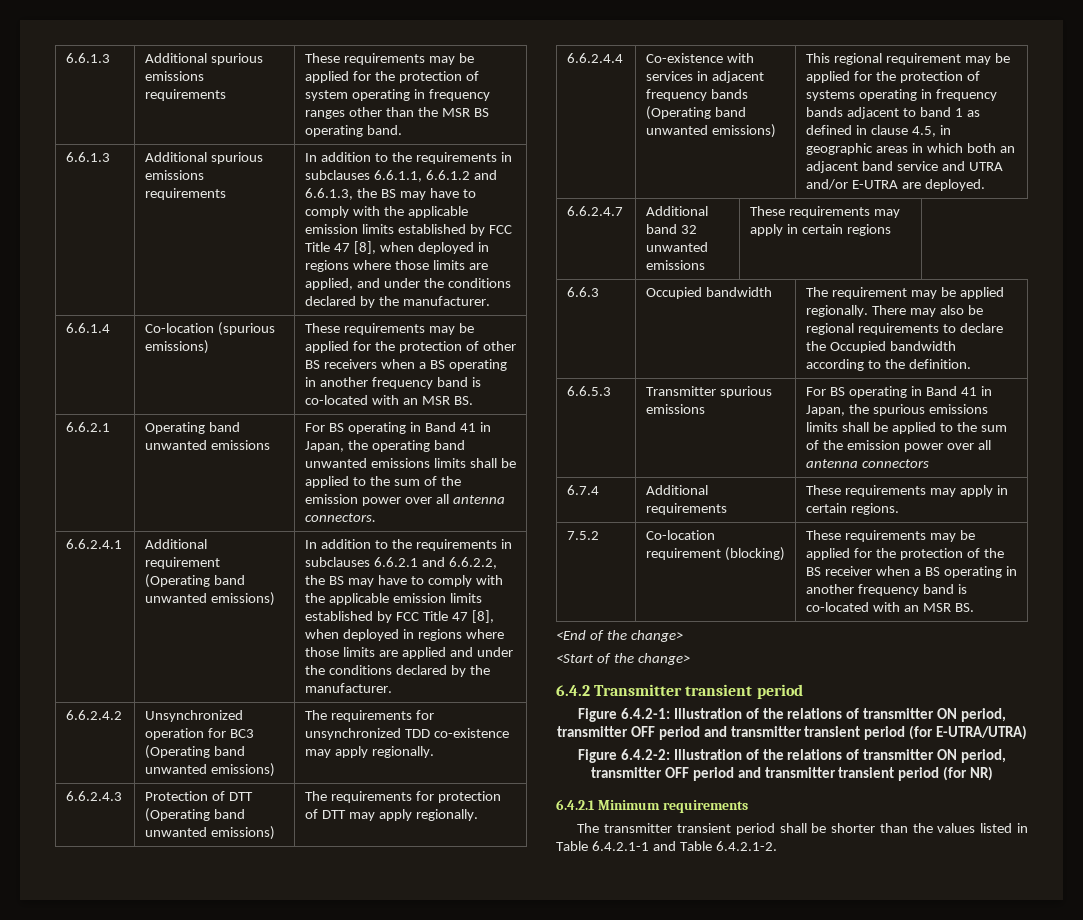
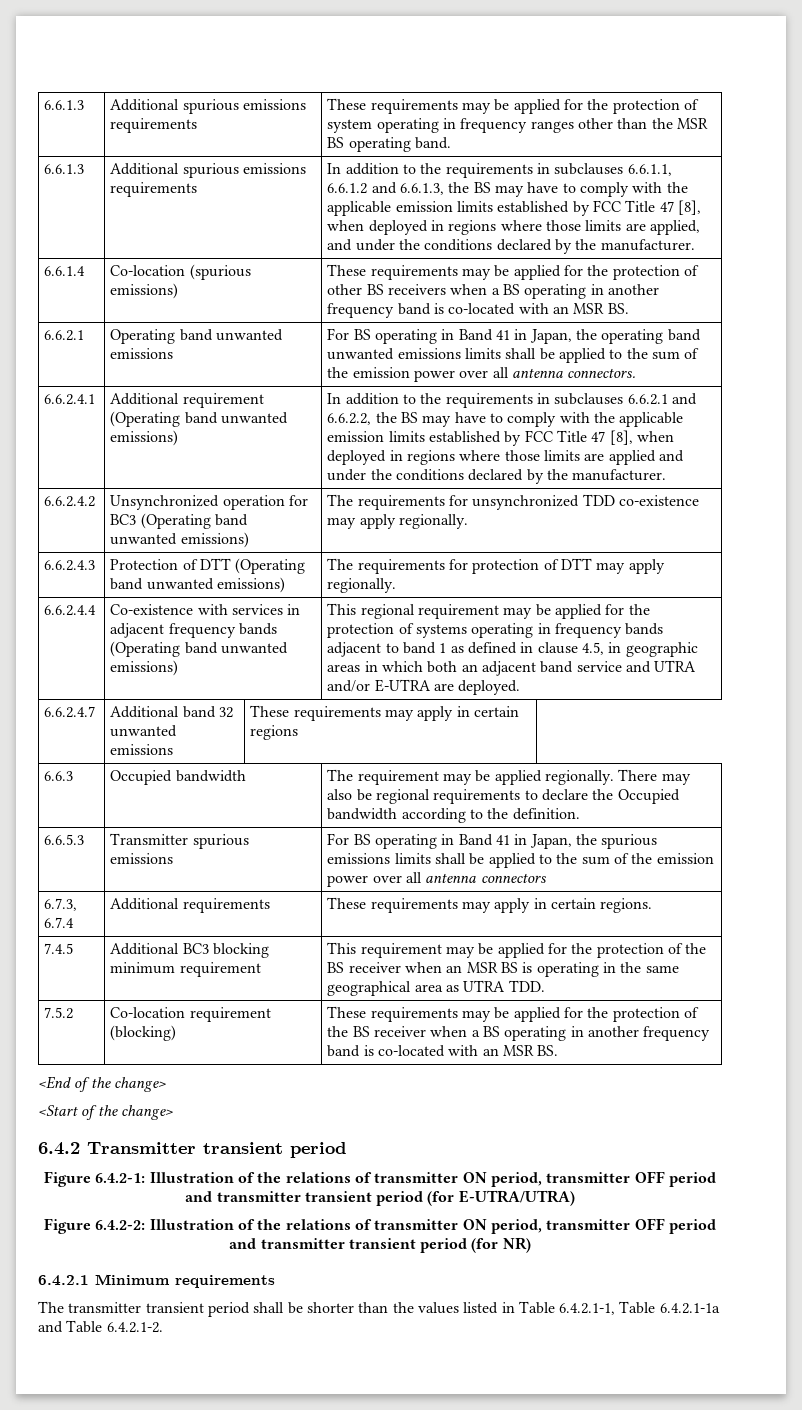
- 6.7.4 | Additional requirements | These requirements may apply in certain regions.
+ 6.7.3, 6.7.4 | Additional requirements | These requirements may apply in certain regions.
+ 7.4.5 | Additional BC3 blocking minimum requirement | This requirement may be applied for the protection of the BS receiver when an MSR BS is operating in the same geographical area as UTRA TDD.
- The transmitter transient period shall be shorter than the values listed in Table 6.4.2.1-1 and Table 6.4.2.1-2.
+ The transmitter transient period shall be shorter than the values listed in Table 6.4.2.1-1, Table 6.4.2.1-1a and Table 6.4.2.1-2.

